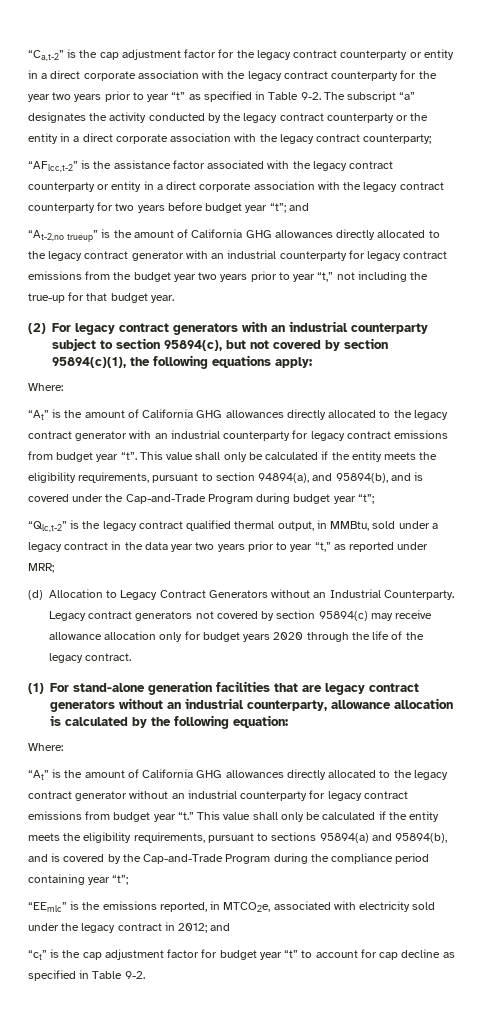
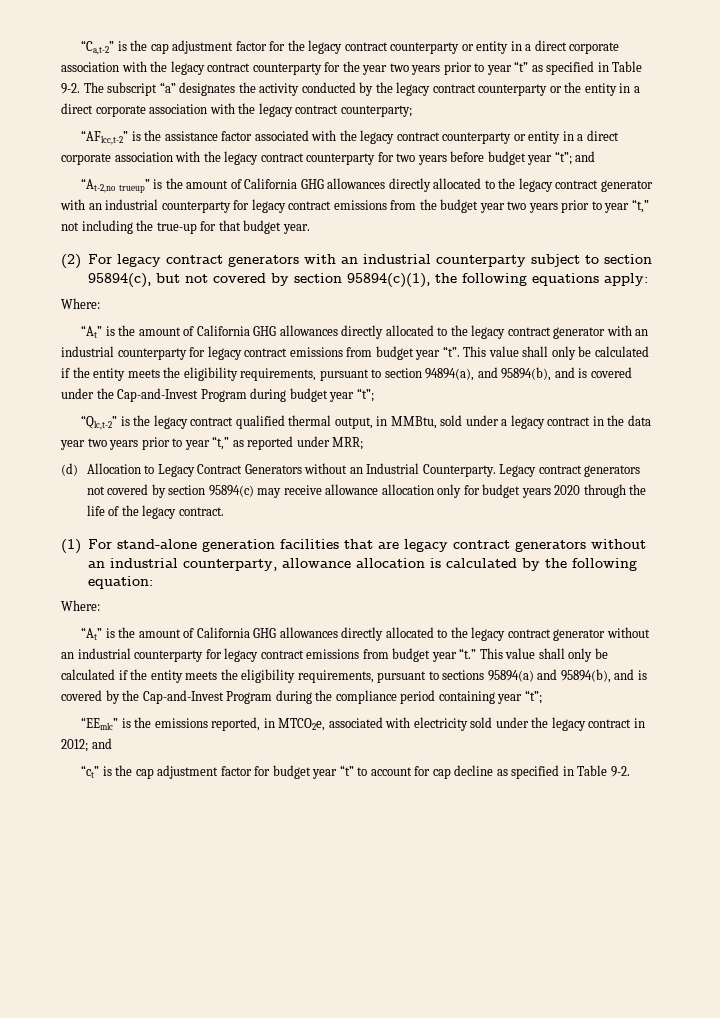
- This value shall only be calculated if the entity meets the eligibility requirements, pursuant to section 94894(a), and 95894(b), and is covered under the Cap-and-Trade Program during budget year “t”;
+ This value shall only be calculated if the entity meets the eligibility requirements, pursuant to section 94894(a), and 95894(b), and is covered under the Cap-and-Invest Program during budget year “t”;
- This value shall only be calculated if the entity meets the eligibility requirements, pursuant to sections 95894(a) and 95894(b), and is covered by the Cap-and-Trade Program during the compliance period containing year “t”;
+ This value shall only be calculated if the entity meets the eligibility requirements, pursuant to sections 95894(a) and 95894(b), and is covered by the Cap-and-Invest Program during the compliance period containing year “t”;

